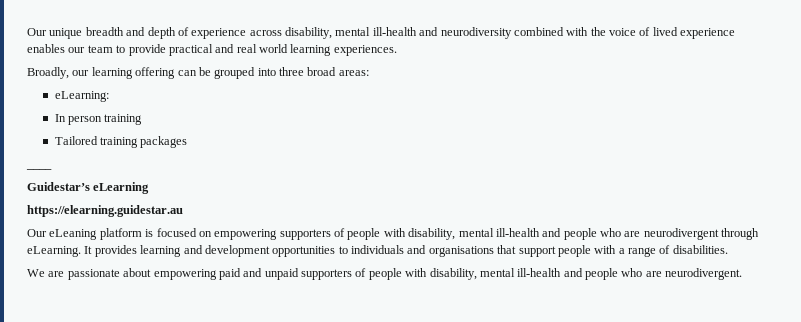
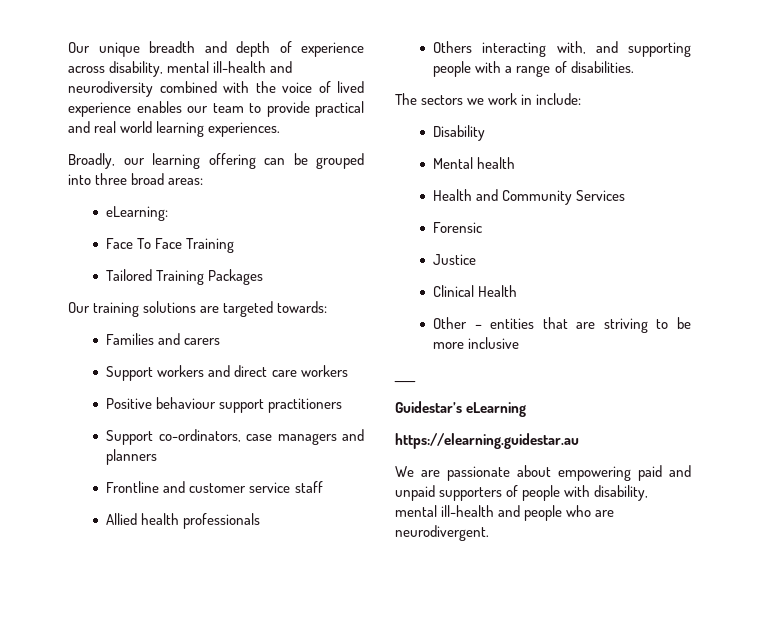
- In person training
- Tailored training packages
+ Face To Face Training
+ Tailored Training Packages
+ Our training solutions are targeted towards:
+ Families and carers
+ Support workers and direct care workers
+ Positive behaviour support practitioners
+ Support co-ordinators, case managers and planners
+ Frontline and customer service staff
+ Allied health professionals
+ Others interacting with, and supporting people with a range of disabilities.
+ The sectors we work in include:
+ Disability
+ Mental health
+ Health and Community Services
+ Forensic
+ Justice
+ Clinical Health
+ Other – entities that are striving to be more inclusive
  ____
  Guidestar’s eLearning
  https://elearning.guidestar.au
- Our eLeaning platform is focused on empowering supporters of people with disability, mental ill-health and people who are neurodivergent through eLearning. It provides learning and development opportunities to individuals and organisations that support people with a range of disabilities.

